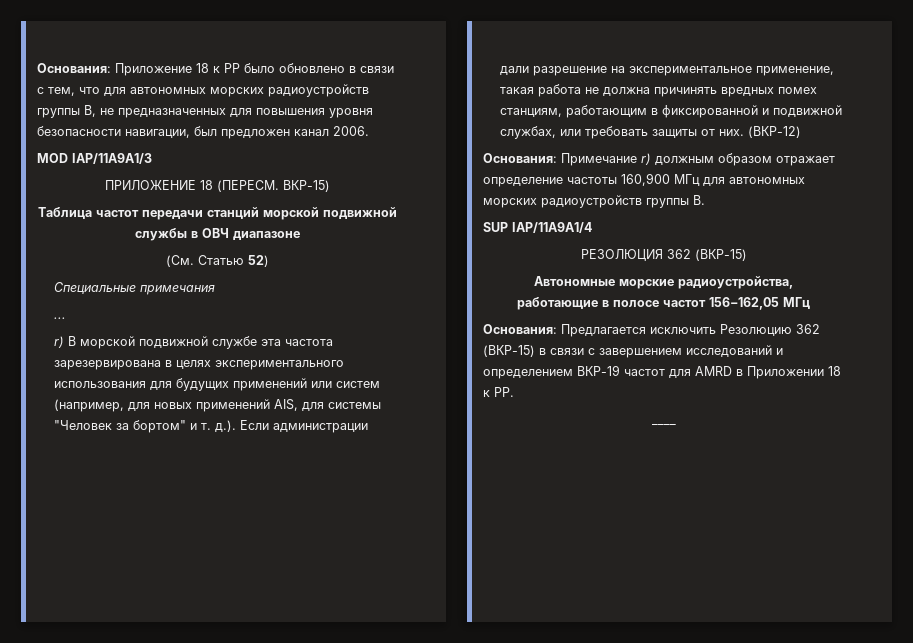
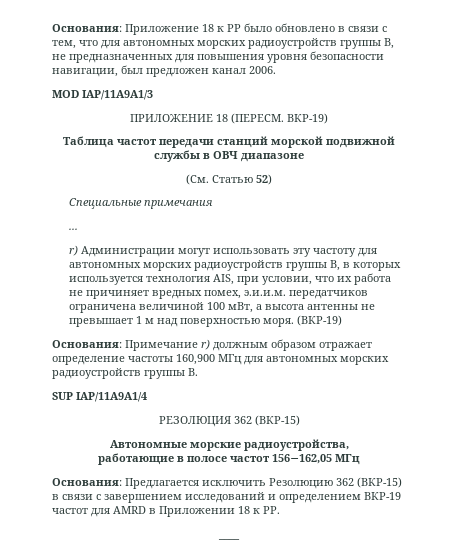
- ВКР-15)
+ ВКР-19)
- r) В морской подвижной службе эта частота зарезервирована в целях экспериментального использования для будущих применений или систем (например, для новых применений AIS, для системы "Человек за бортом" и т. д.). Если администрации дали разрешение на экспериментальное применение, такая работа не должна причинять вредных помех станциям, работающим в фиксированной и подвижной службах, или требовать защиты от них. (ВКР-12)
+ r) Администрации могут использовать эту частоту для автономных морских радиоустройств группы В, в которых используется технология AIS, при условии, что их работа не причиняет вредных помех, э.и.и.м. передатчиков ограничена величиной 100 мВт, а высота антенны не превышает 1 м над поверхностью моря. (ВКР-19)

